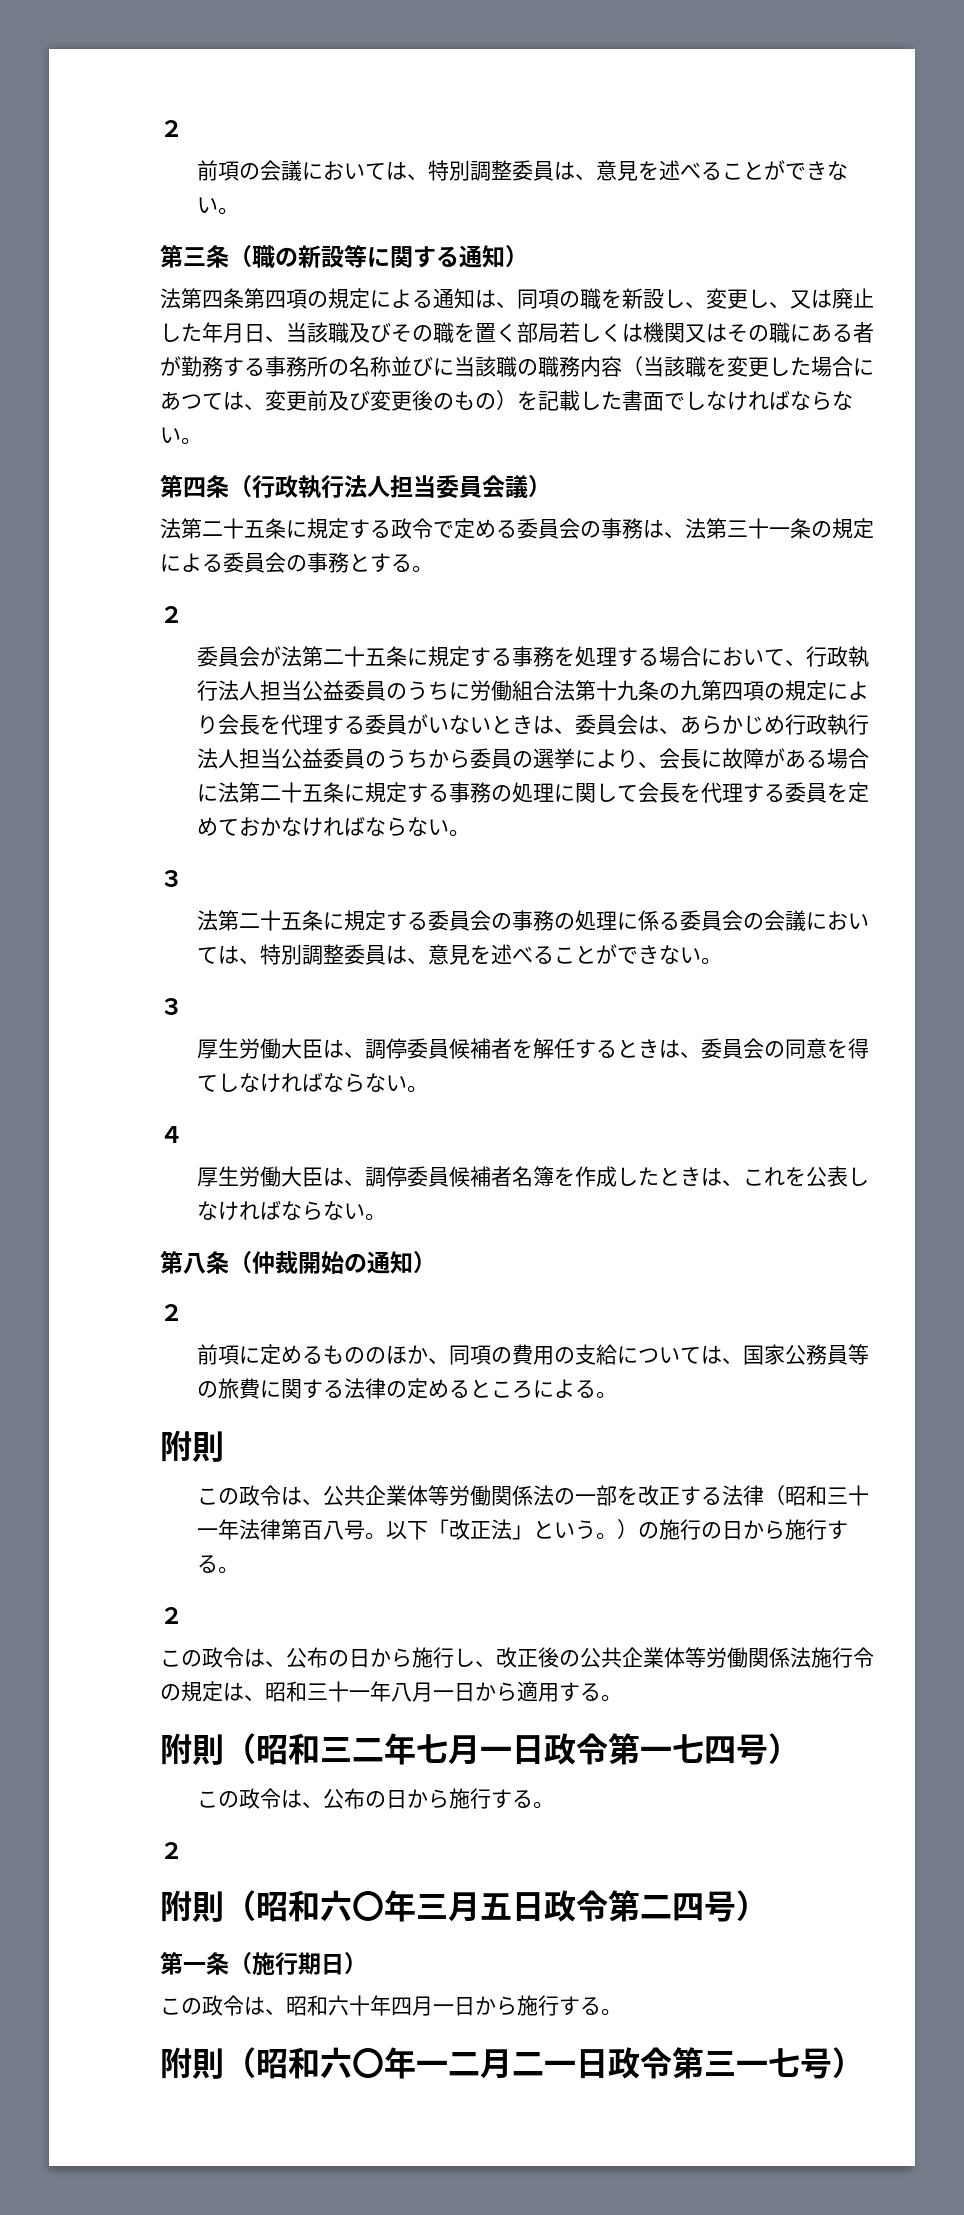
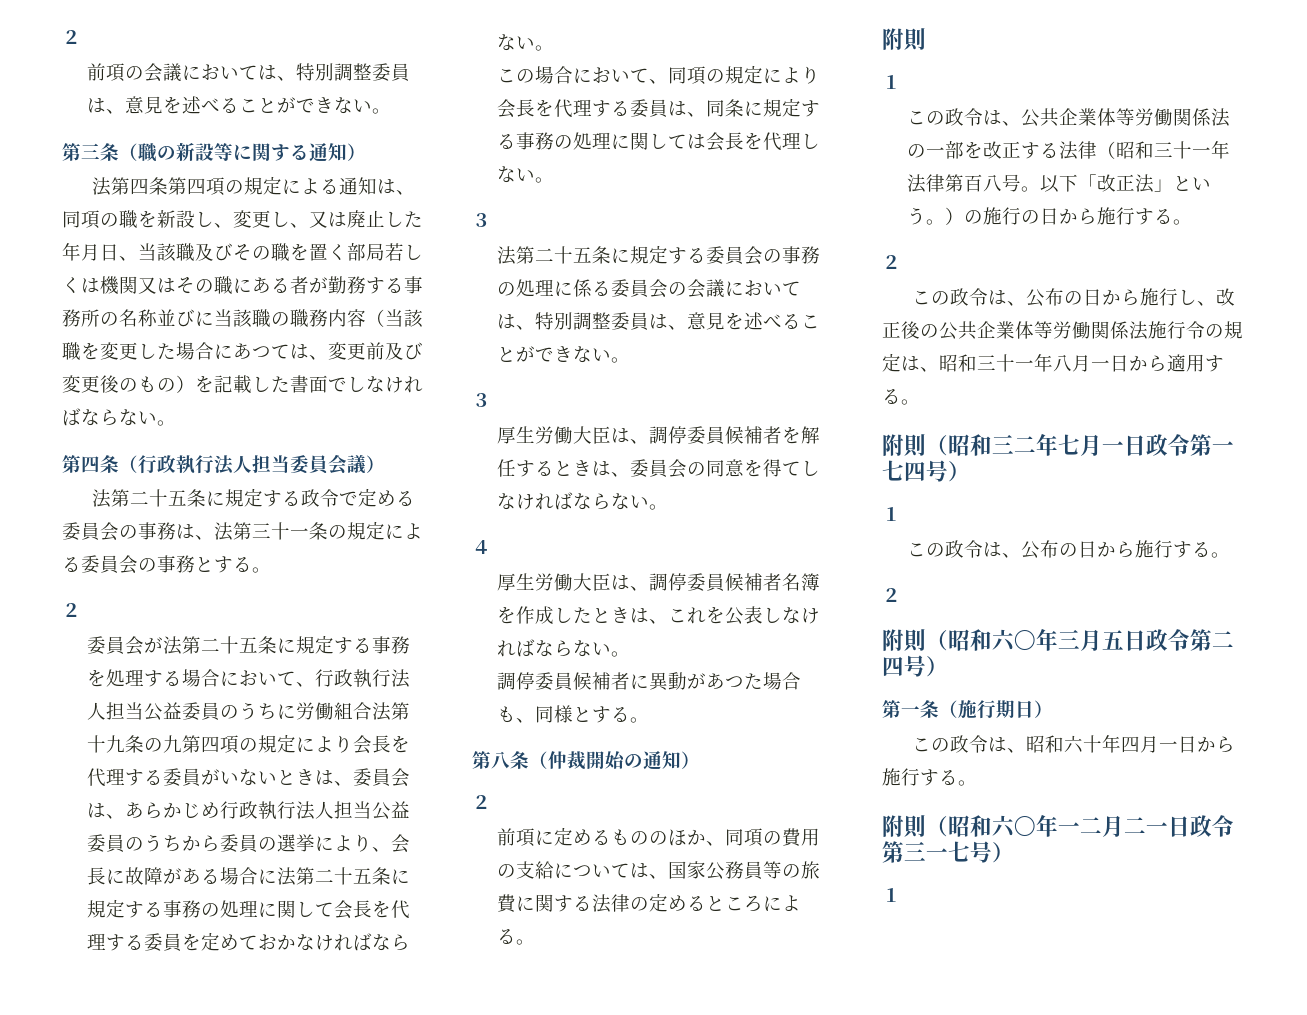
+ この場合において、同項の規定により会長を代理する委員は、同条に規定する事務の処理に関しては会長を代理しない。
+ 調停委員候補者に異動があつた場合も、同様とする。
  前項に定めるもののほか、同項の費用の支給については、国家公務員等の旅費に関する法律の定めるところによる。
  附則
+ １
  附則（昭和三二年七月一日政令第一七四号）
+ １
  附則（昭和六〇年一二月二一日政令第三一七号）
+ １

